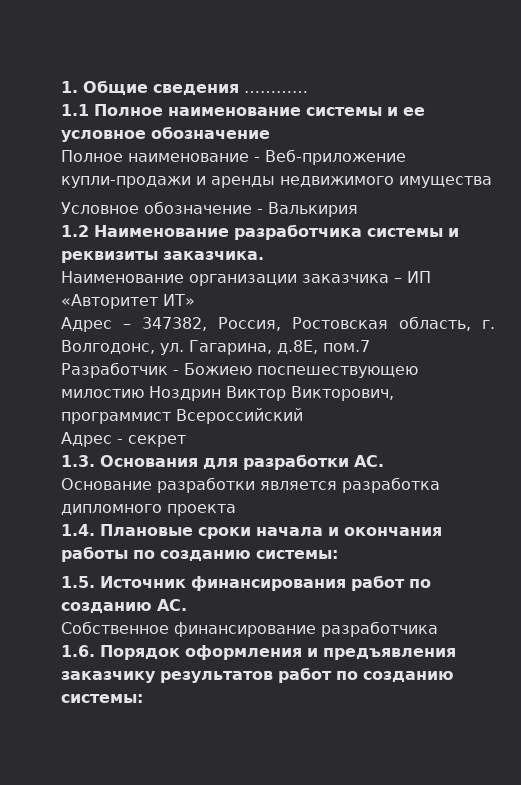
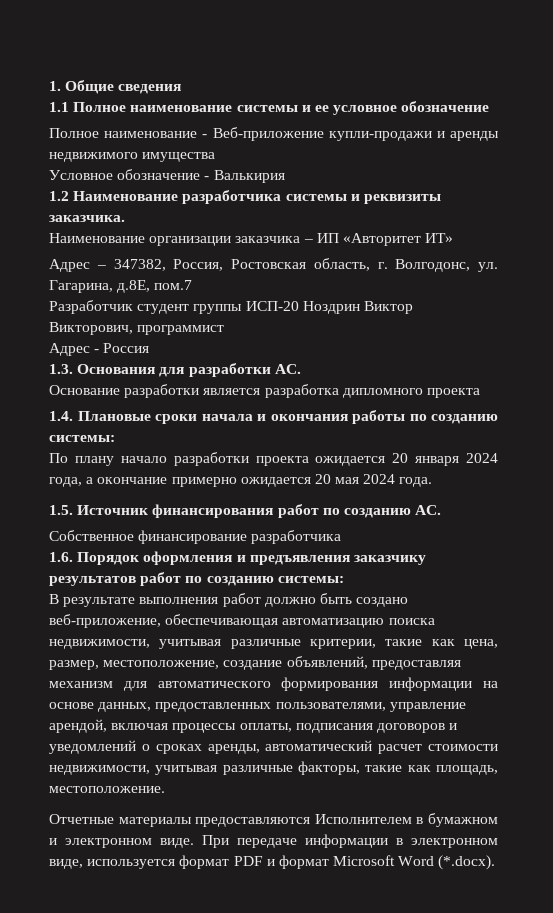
- 1. Общие сведения …………
+ 1. Общие сведения
- Разработчик - Божиею поспешествующею милостию Ноздрин Виктор Викторович, программист Всероссийский
- Адрес - секрет
+ Разработчик студент группы ИСП-20 Ноздрин Виктор Викторович, программист
+ Адрес - Россия
+ По плану начало разработки проекта ожидается 20 января 2024 года, а окончание примерно ожидается 20 мая 2024 года.
+ В результате выполнения работ должно быть создано веб-приложение, обеспечивающая автоматизацию поиска недвижимости, учитывая различные критерии, такие как цена, размер, местоположение, создание объявлений, предоставляя механизм для автоматического формирования информации на основе данных, предоставленных пользователями, управление арендой, включая процессы оплаты, подписания договоров и уведомлений о сроках аренды, автоматический расчет стоимости недвижимости, учитывая различные факторы, такие как площадь, местоположение.
+ Отчетные материалы предоставляются Исполнителем в бумажном и электронном виде. При передаче информации в электронном виде, используется формат PDF и формат Microsoft Word (*.docх).

